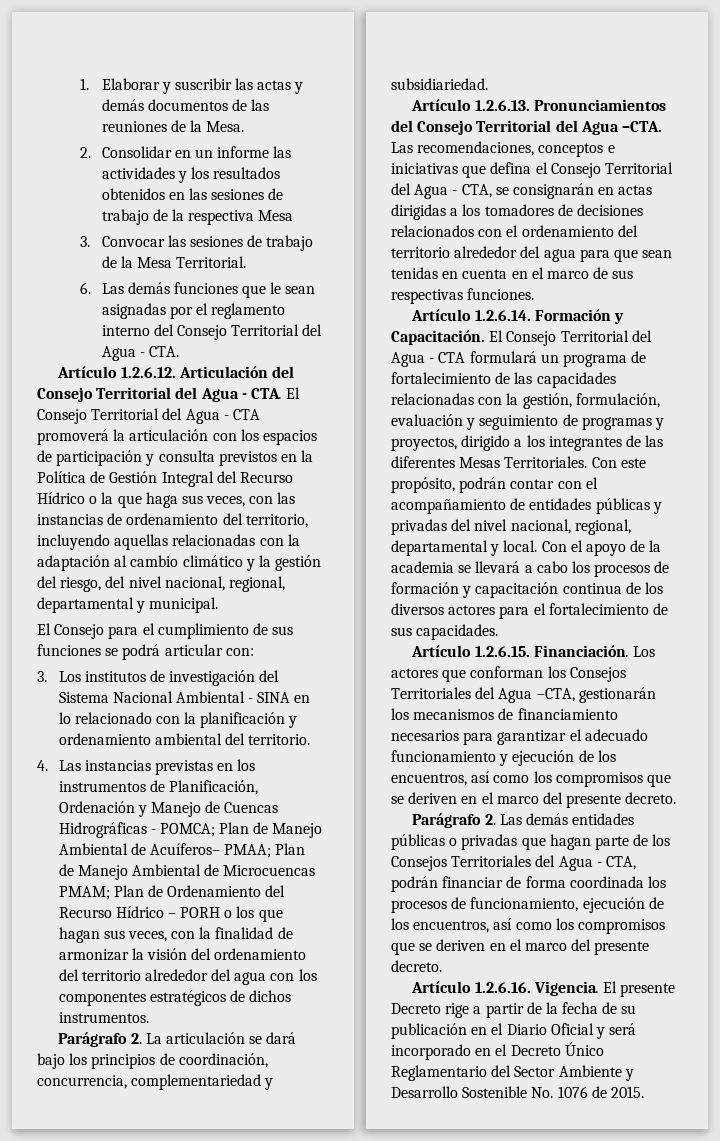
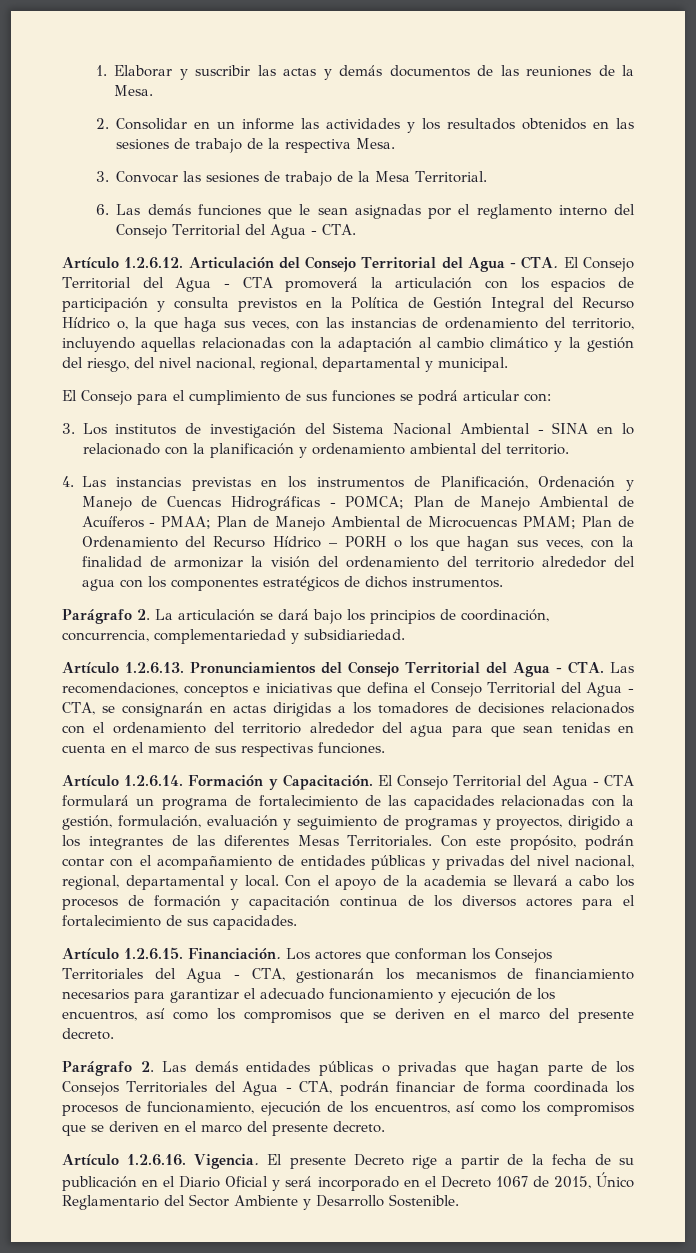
- 2. Consolidar en un informe las actividades y los resultados obtenidos en las sesiones de trabajo de la respectiva Mesa
+ 2. Consolidar en un informe las actividades y los resultados obtenidos en las sesiones de trabajo de la respectiva Mesa.
- Artículo 1.2.6.12. Articulación del Consejo Territorial del Agua - CTA. El Consejo Territorial del Agua - CTA promoverá la articulación con los espacios de participación y consulta previstos en la Política de Gestión Integral del Recurso Hídrico o la que haga sus veces, con las instancias de ordenamiento del territorio, incluyendo aquellas relacionadas con la adaptación al cambio climático y la gestión del riesgo, del nivel nacional, regional, departamental y municipal.
+ Artículo 1.2.6.12. Articulación del Consejo Territorial del Agua - CTA. El Consejo Territorial del Agua - CTA promoverá la articulación con los espacios de participación y consulta previstos en la Política de Gestión Integral del Recurso Hídrico o, la que haga sus veces, con las instancias de ordenamiento del territorio, incluyendo aquellas relacionadas con la adaptación al cambio climático y la gestión del riesgo, del nivel nacional, regional, departamental y municipal.
- Plan de Manejo Ambiental de Acuíferos– PMAA;
+ Plan de Manejo Ambiental de Acuíferos - PMAA;
- Artículo 1.2.6.13. Pronunciamientos del Consejo Territorial del Agua –CTA. Las recomendaciones, conceptos e iniciativas que defina el Consejo Territorial del Agua - CTA, se consignarán en actas dirigidas a los tomadores de decisiones relacionados con el ordenamiento del territorio alrededor del agua para que sean tenidas en cuenta en el marco de sus respectivas funciones.
+ Artículo 1.2.6.13. Pronunciamientos del Consejo Territorial del Agua - CTA. Las recomendaciones, conceptos e iniciativas que defina el Consejo Territorial del Agua - CTA, se consignarán en actas dirigidas a los tomadores de decisiones relacionados con el ordenamiento del territorio alrededor del agua para que sean tenidas en cuenta en el marco de sus respectivas funciones.
- Los actores que conforman los Consejos Territoriales del Agua –CTA, gestionarán los mecanismos de financiamiento necesarios para garantizar el adecuado funcionamiento y ejecución de los encuentros, así como los compromisos que se deriven en el marco del presente decreto.
+ Los actores que conforman los Consejos Territoriales del Agua - CTA, gestionarán los mecanismos de financiamiento necesarios para garantizar el adecuado funcionamiento y ejecución de los encuentros, así como los compromisos que se deriven en el marco del presente decreto.
- El presente Decreto rige a partir de la fecha de su publicación en el Diario Oficial y será incorporado en el Decreto Único Reglamentario del Sector Ambiente y Desarrollo Sostenible No. 1076 de 2015.
+ El presente Decreto rige a partir de la fecha de su publicación en el Diario Oficial y será incorporado en el Decreto 1067 de 2015, Único Reglamentario del Sector Ambiente y Desarrollo Sostenible.

